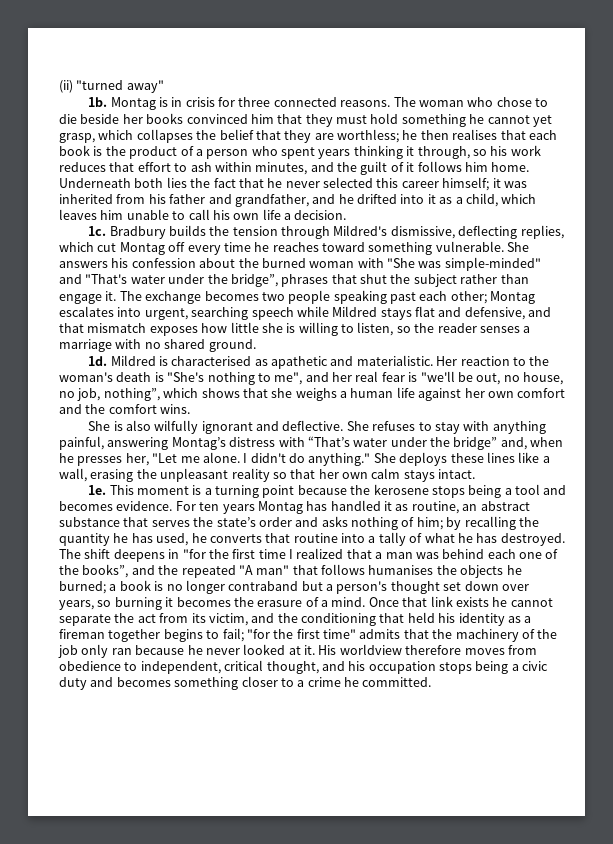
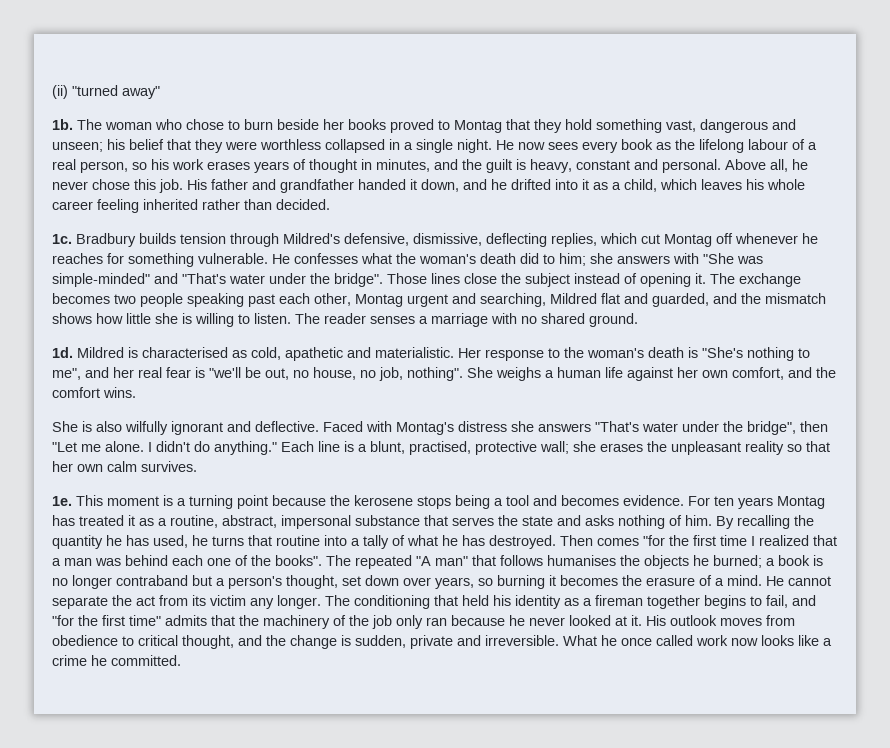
- Montag is in crisis for three connected reasons.
- The woman who chose to die beside her books convinced him that they must hold something he cannot yet grasp, which collapses the belief that they are worthless; he then realises that each book is the product of a person who spent years thinking it through, so his work reduces that effort to ash within minutes, and the guilt of it follows him home. Underneath both lies the fact that he never selected this career himself; it was inherited from his father and grandfather, and he drifted into it as a child, which leaves him unable to call his own life a decision.
+ The woman who chose to burn beside her books proved to Montag that they hold something vast, dangerous and unseen; his belief that they were worthless collapsed in a single night. He now sees every book as the lifelong labour of a real person, so his work erases years of thought in minutes, and the guilt is heavy, constant and personal. Above all, he never chose this job. His father and grandfather handed it down, and he drifted into it as a child, which leaves his whole career feeling inherited rather than decided.
- Bradbury builds the tension through Mildred's dismissive, deflecting replies, which cut Montag off every time he reaches toward something vulnerable.
+ Bradbury builds tension through Mildred's defensive, dismissive, deflecting replies, which cut Montag off whenever he reaches for something vulnerable.
- She answers his confession about the burned woman with "She was simple-minded" and "That's water under the bridge”, phrases that shut the subject rather than engage it.
+ He confesses what the woman's death did to him; she answers with "She was simple-minded" and "That's water under the bridge". Those lines close the subject instead of opening it.
- The exchange becomes two people speaking past each other; Montag escalates into urgent, searching speech while Mildred stays flat and defensive, and that mismatch exposes how little she is willing to listen, so the reader senses a marriage with no shared ground.
+ The exchange becomes two people speaking past each other, Montag urgent and searching, Mildred flat and guarded, and the mismatch shows how little she is willing to listen. The reader senses a marriage with no shared ground.
- Mildred is characterised as apathetic and materialistic.
+ Mildred is characterised as cold, apathetic and materialistic.
- Her reaction to the woman's death is "She's nothing to me", and her real fear is "we'll be out, no house, no job, nothing”, which shows that she weighs a human life against her own comfort and the comfort wins.
+ Her response to the woman's death is "She's nothing to me", and her real fear is "we'll be out, no house, no job, nothing". She weighs a human life against her own comfort, and the comfort wins.
- She refuses to stay with anything painful, answering Montag’s distress with “That’s water under the bridge” and, when he presses her, "Let me alone.
+ Faced with Montag's distress she answers "That's water under the bridge", then "Let me alone.
- She deploys these lines like a wall, erasing the unpleasant reality so that her own calm stays intact.
+ Each line is a blunt, practised, protective wall; she erases the unpleasant reality so that her own calm survives.
- For ten years Montag has handled it as routine, an abstract substance that serves the state’s order and asks nothing of him; by recalling the quantity he has used, he converts that routine into a tally of what he has destroyed.
+ For ten years Montag has treated it as a routine, abstract, impersonal substance that serves the state and asks nothing of him. By recalling the quantity he has used, he turns that routine into a tally of what he has destroyed.
- The shift deepens in "for the first time I realized that a man was behind each one of the books”, and the repeated "A man" that follows humanises the objects he burned; a book is no longer contraband but a person's thought set down over years, so burning it becomes the erasure of a mind.
+ Then comes "for the first time I realized that a man was behind each one of the books". The repeated "A man" that follows humanises the objects he burned; a book is no longer contraband but a person's thought, set down over years, so burning it becomes the erasure of a mind.
- Once that link exists he cannot separate the act from its victim, and the conditioning that held his identity as a fireman together begins to fail; "for the first time" admits that the machinery of the job only ran because he never looked at it.
+ He cannot separate the act from its victim any longer. The conditioning that held his identity as a fireman together begins to fail, and "for the first time" admits that the machinery of the job only ran because he never looked at it.
- His worldview therefore moves from obedience to independent, critical thought, and his occupation stops being a civic duty and becomes something closer to a crime he committed.
+ His outlook moves from obedience to critical thought, and the change is sudden, private and irreversible. What he once called work now looks like a crime he committed.

